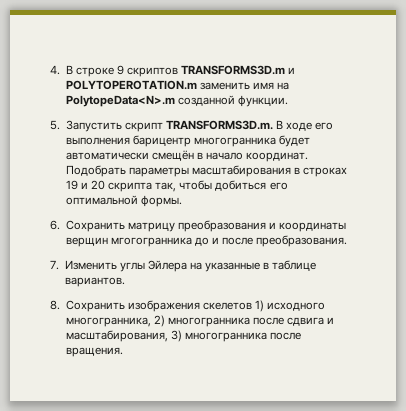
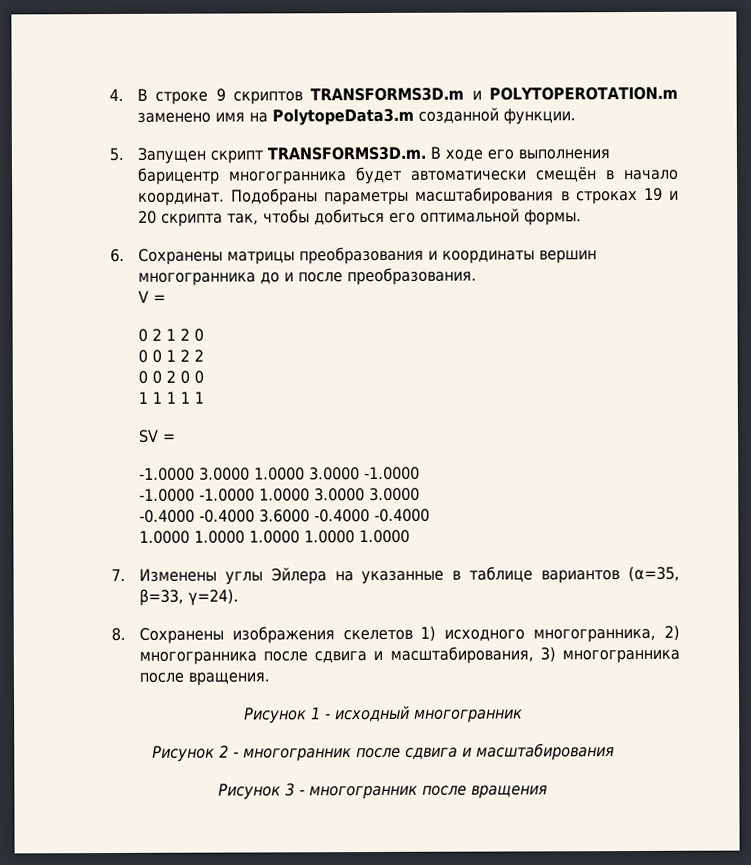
- 4. В строке 9 скриптов TRANSFORMS3D.m и POLYTOPEROTATION.m заменить имя на PolytopeData<N>.m созданной функции.
+ 4. В строке 9 скриптов TRANSFORMS3D.m и POLYTOPEROTATION.m заменено имя на PolytopeData3.m созданной функции.
- 5. Запустить скрипт TRANSFORMS3D.m. В ходе его выполнения барицентр многогранника будет автоматически смещён в начало координат.
+ 5. Запущен скрипт TRANSFORMS3D.m. В ходе его выполнения барицентр многогранника будет автоматически смещён в начало координат.
- Подобрать параметры масштабирования в строках 19 и 20 скрипта так, чтобы добиться его оптимальной формы.
+ Подобраны параметры масштабирования в строках 19 и 20 скрипта так, чтобы добиться его оптимальной формы.
- 6. Сохранить матрицу преобразования и координаты верщин мгогогранника до и после преобразования.
+ 6. Сохранены матрицы преобразования и координаты вершин многогранника до и после преобразования.
+ V =
+ 0 2 1 2 0
+ 0 0 1 2 2
+ 0 0 2 0 0
+ 1 1 1 1 1
+ SV =
+ -1.0000 3.0000 1.0000 3.0000 -1.0000
+ -1.0000 -1.0000 1.0000 3.0000 3.0000
+ -0.4000 -0.4000 3.6000 -0.4000 -0.4000
+ 1.0000 1.0000 1.0000 1.0000 1.0000
- 7. Изменить углы Эйлера на указанные в таблице вариантов.
+ 7. Изменены углы Эйлера на указанные в таблице вариантов (α=35, β=33, γ=24).
- 8. Сохранить изображения скелетов 1) исходного многогранника, 2) многогранника после сдвига и масштабирования, 3) многогранника после вращения.
+ 8. Сохранены изображения скелетов 1) исходного многогранника, 2) многогранника после сдвига и масштабирования, 3) многогранника после вращения.
+ Рисунок 1 - исходный многогранник
+ Рисунок 2 - многогранник после сдвига и масштабирования
+ Рисунок 3 - многогранник после вращения

